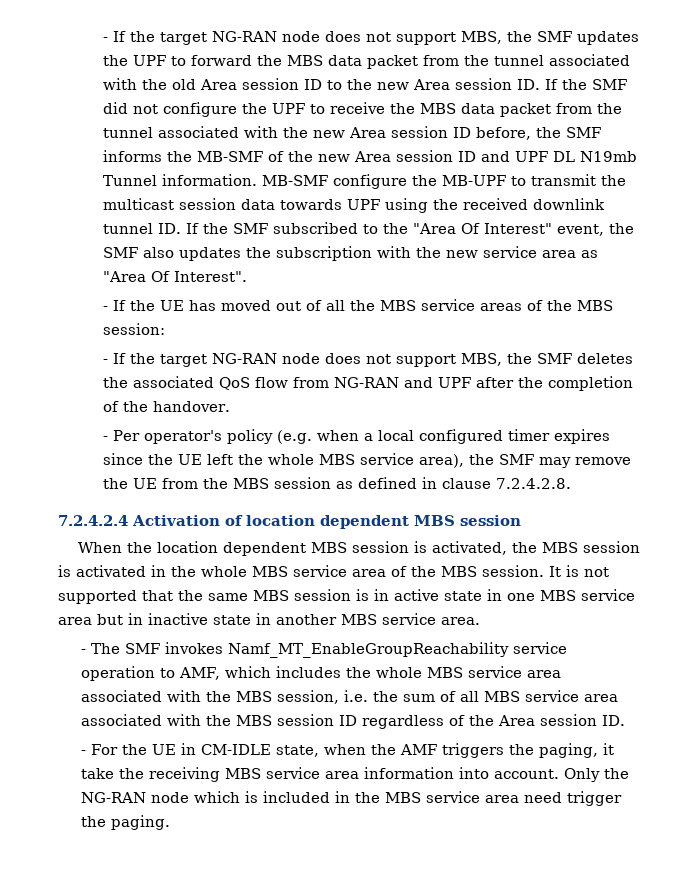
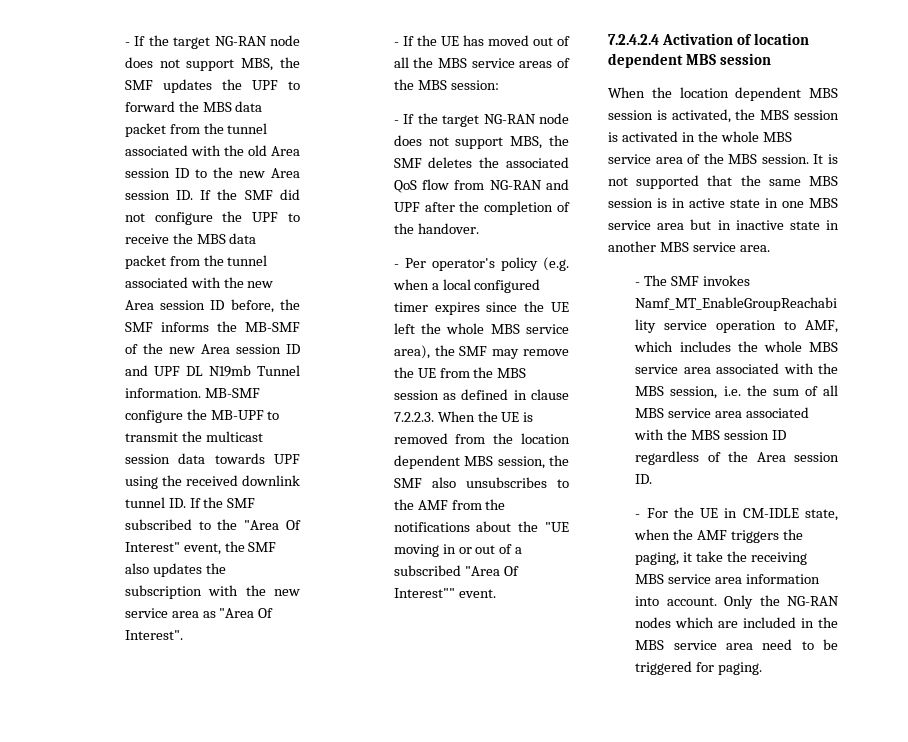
- - Per operator's policy (e.g. when a local configured timer expires since the UE left the whole MBS service area), the SMF may remove the UE from the MBS session as defined in clause 7.2.4.2.8.
+ - Per operator's policy (e.g. when a local configured timer expires since the UE left the whole MBS service area), the SMF may remove the UE from the MBS session as defined in clause 7.2.2.3. When the UE is removed from the location dependent MBS session, the SMF also unsubscribes to the AMF from the notifications about the "UE moving in or out of a subscribed "Area Of Interest"" event.
- Only the NG-RAN node which is included in the MBS service area need trigger the paging.
+ Only the NG-RAN nodes which are included in the MBS service area need to be triggered for paging.

